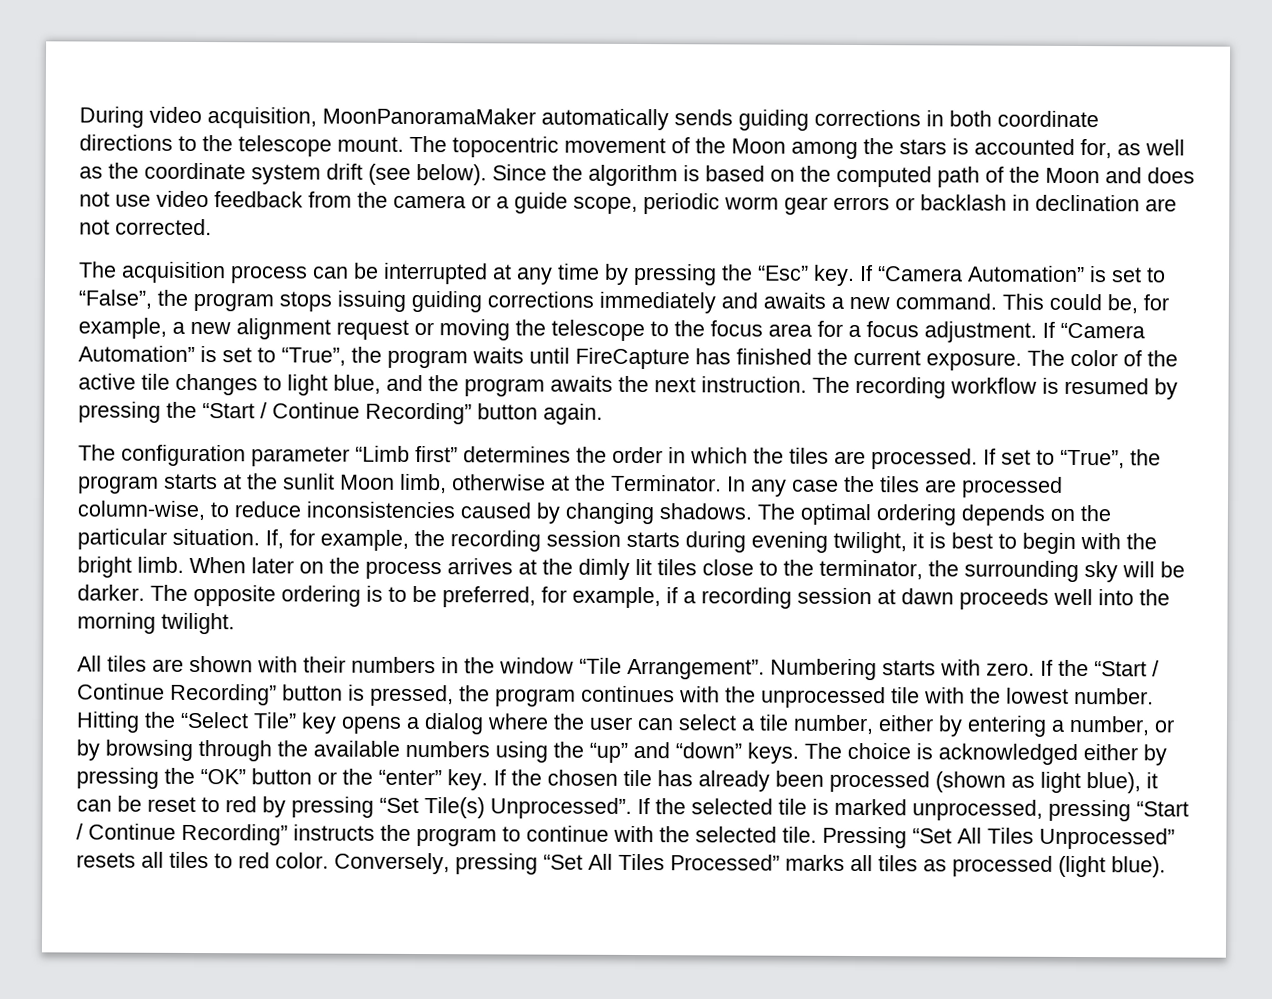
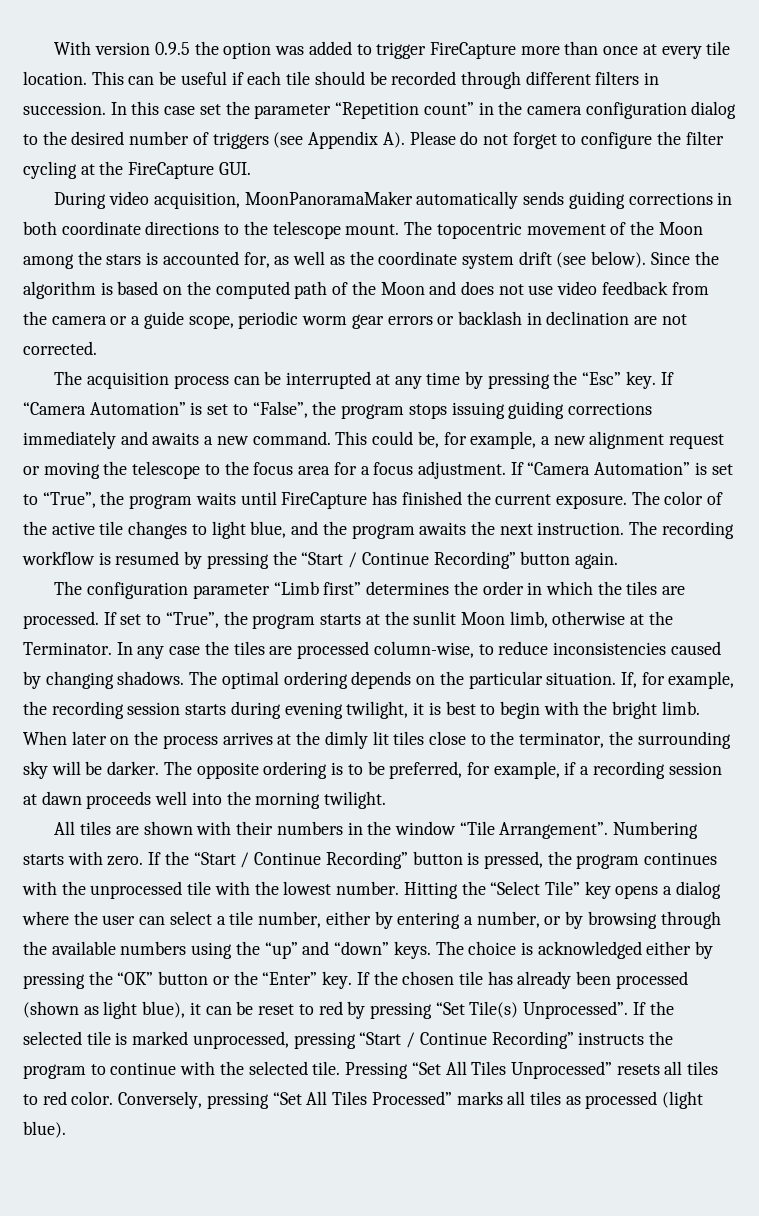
+ With version 0.9.5 the option was added to trigger FireCapture more than once at every tile location. This can be useful if each tile should be recorded through different filters in succession. In this case set the parameter “Repetition count” in the camera configuration dialog to the desired number of triggers (see Appendix A). Please do not forget to configure the filter cycling at the FireCapture GUI.
- The choice is acknowledged either by pressing the “OK” button or the “enter” key.
+ The choice is acknowledged either by pressing the “OK” button or the “Enter” key.

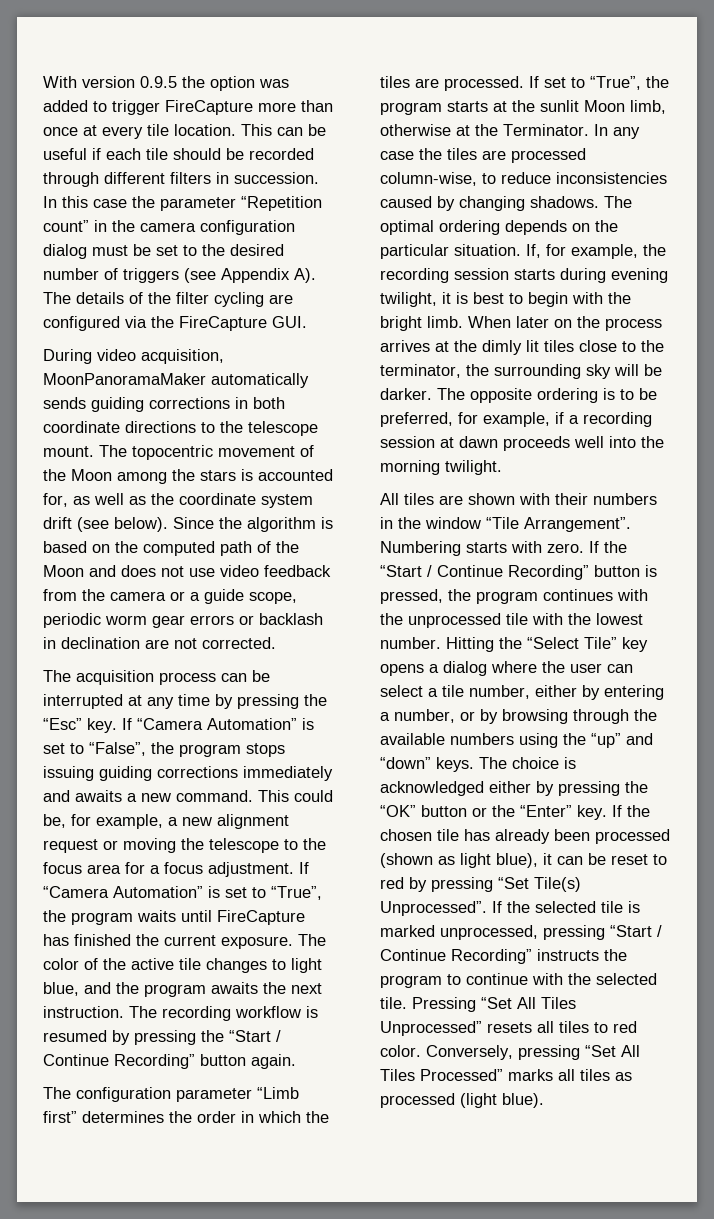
- In this case set the parameter “Repetition count” in the camera configuration dialog to the desired number of triggers (see Appendix A). Please do not forget to configure the filter cycling at the FireCapture GUI.
+ In this case the parameter “Repetition count” in the camera configuration dialog must be set to the desired number of triggers (see Appendix A). The details of the filter cycling are configured via the FireCapture GUI.

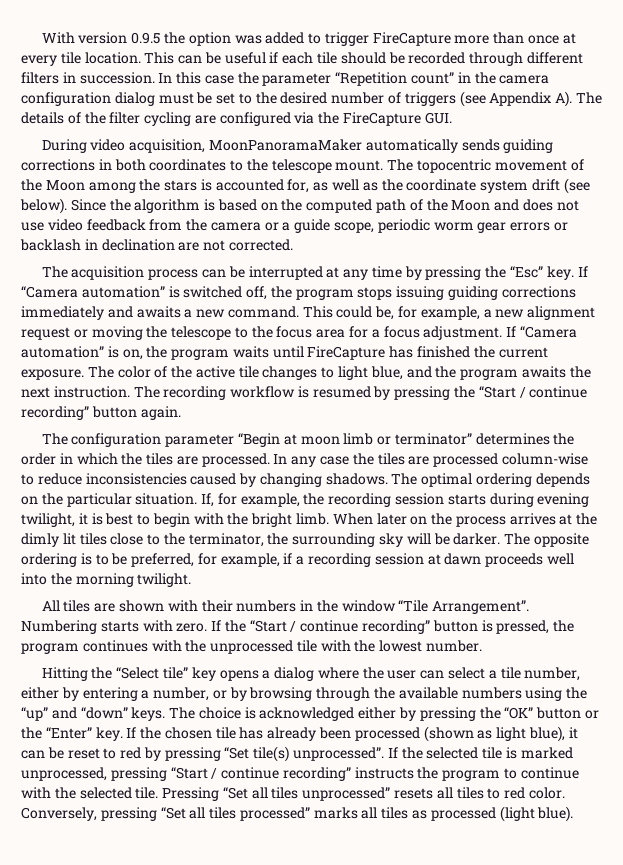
- During video acquisition, MoonPanoramaMaker automatically sends guiding corrections in both coordinate directions to the telescope mount.
+ During video acquisition, MoonPanoramaMaker automatically sends guiding corrections in both coordinates to the telescope mount.
- If “Camera Automation” is set to “False”, the program stops issuing guiding corrections immediately and awaits a new command.
+ If “Camera automation” is switched off, the program stops issuing guiding corrections immediately and awaits a new command.
- If “Camera Automation” is set to “True”, the program waits until FireCapture has finished the current exposure.
+ If “Camera automation” is on, the program waits until FireCapture has finished the current exposure.
- The recording workflow is resumed by pressing the “Start / Continue Recording” button again.
+ The recording workflow is resumed by pressing the “Start / continue recording” button again.
- The configuration parameter “Limb first” determines the order in which the tiles are processed.
+ The configuration parameter “Begin at moon limb or terminator” determines the order in which the tiles are processed.
- If set to “True”, the program starts at the sunlit Moon limb, otherwise at the Terminator.
- In any case the tiles are processed column-wise, to reduce inconsistencies caused by changing shadows.
+ In any case the tiles are processed column-wise to reduce inconsistencies caused by changing shadows.
- If the “Start / Continue Recording” button is pressed, the program continues with the unprocessed tile with the lowest number. Hitting the “Select Tile” key opens a dialog where the user can select a tile number, either by entering a number, or by browsing through the available numbers using the “up” and “down” keys.
+ If the “Start / continue recording” button is pressed, the program continues with the unprocessed tile with the lowest number.
+ Hitting the “Select tile” key opens a dialog where the user can select a tile number, either by entering a number, or by browsing through the available numbers using the “up” and “down” keys.
- If the chosen tile has already been processed (shown as light blue), it can be reset to red by pressing “Set Tile(s) Unprocessed”.
+ If the chosen tile has already been processed (shown as light blue), it can be reset to red by pressing “Set tile(s) unprocessed”.
- If the selected tile is marked unprocessed, pressing “Start / Continue Recording” instructs the program to continue with the selected tile.
+ If the selected tile is marked unprocessed, pressing “Start / continue recording” instructs the program to continue with the selected tile.
- Pressing “Set All Tiles Unprocessed” resets all tiles to red color.
+ Pressing “Set all tiles unprocessed” resets all tiles to red color.
- Conversely, pressing “Set All Tiles Processed” marks all tiles as processed (light blue).
+ Conversely, pressing “Set all tiles processed” marks all tiles as processed (light blue).

